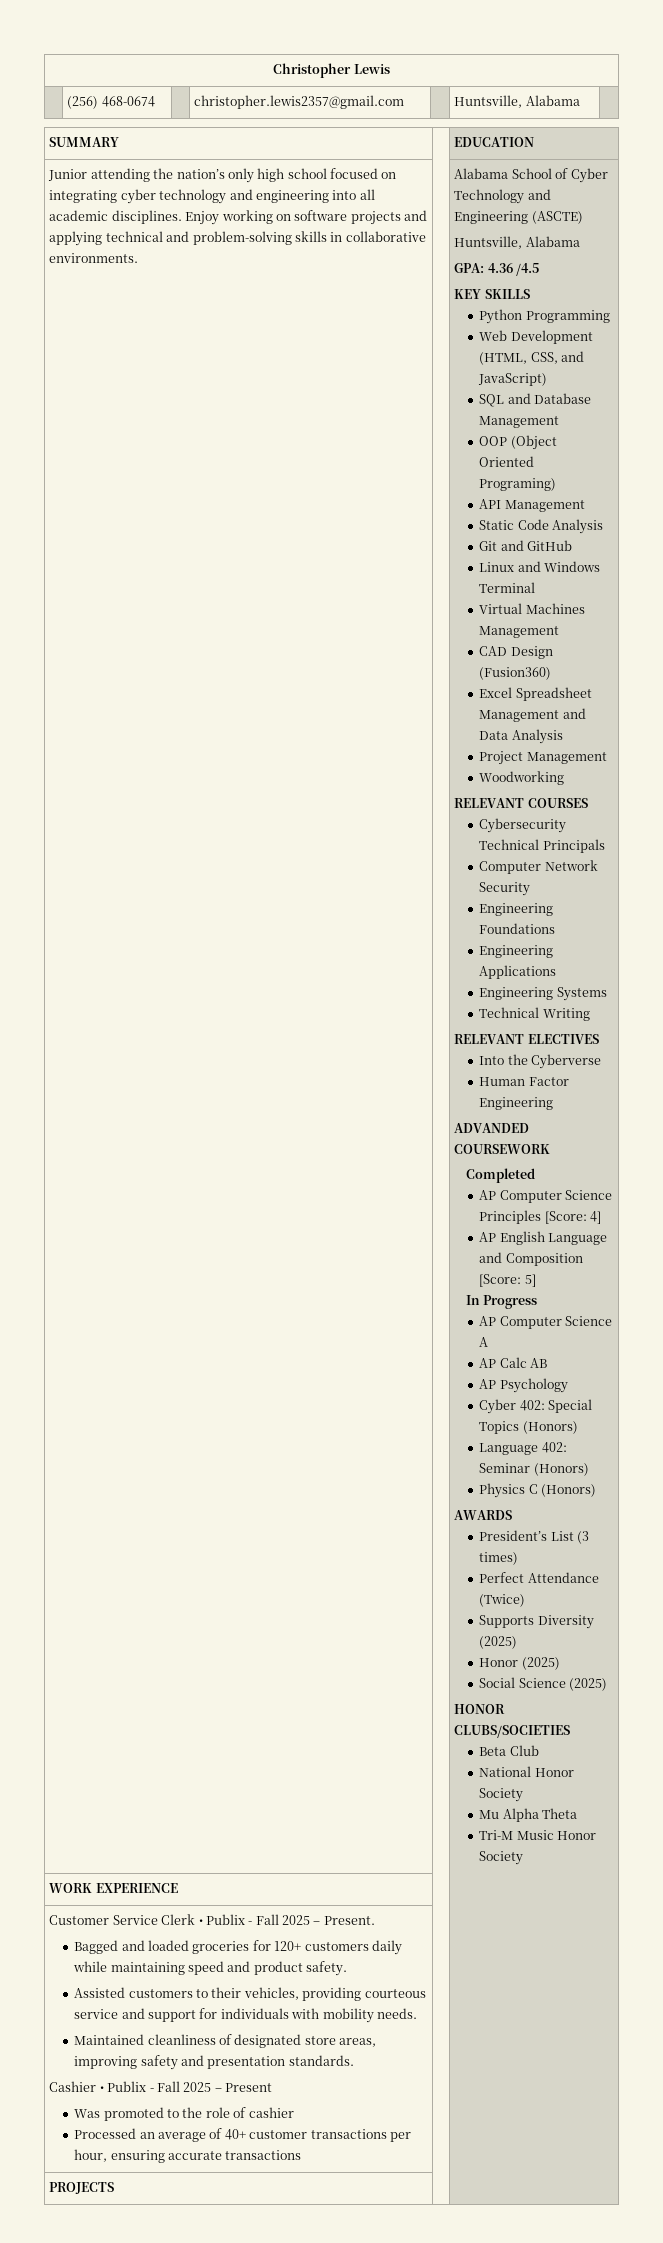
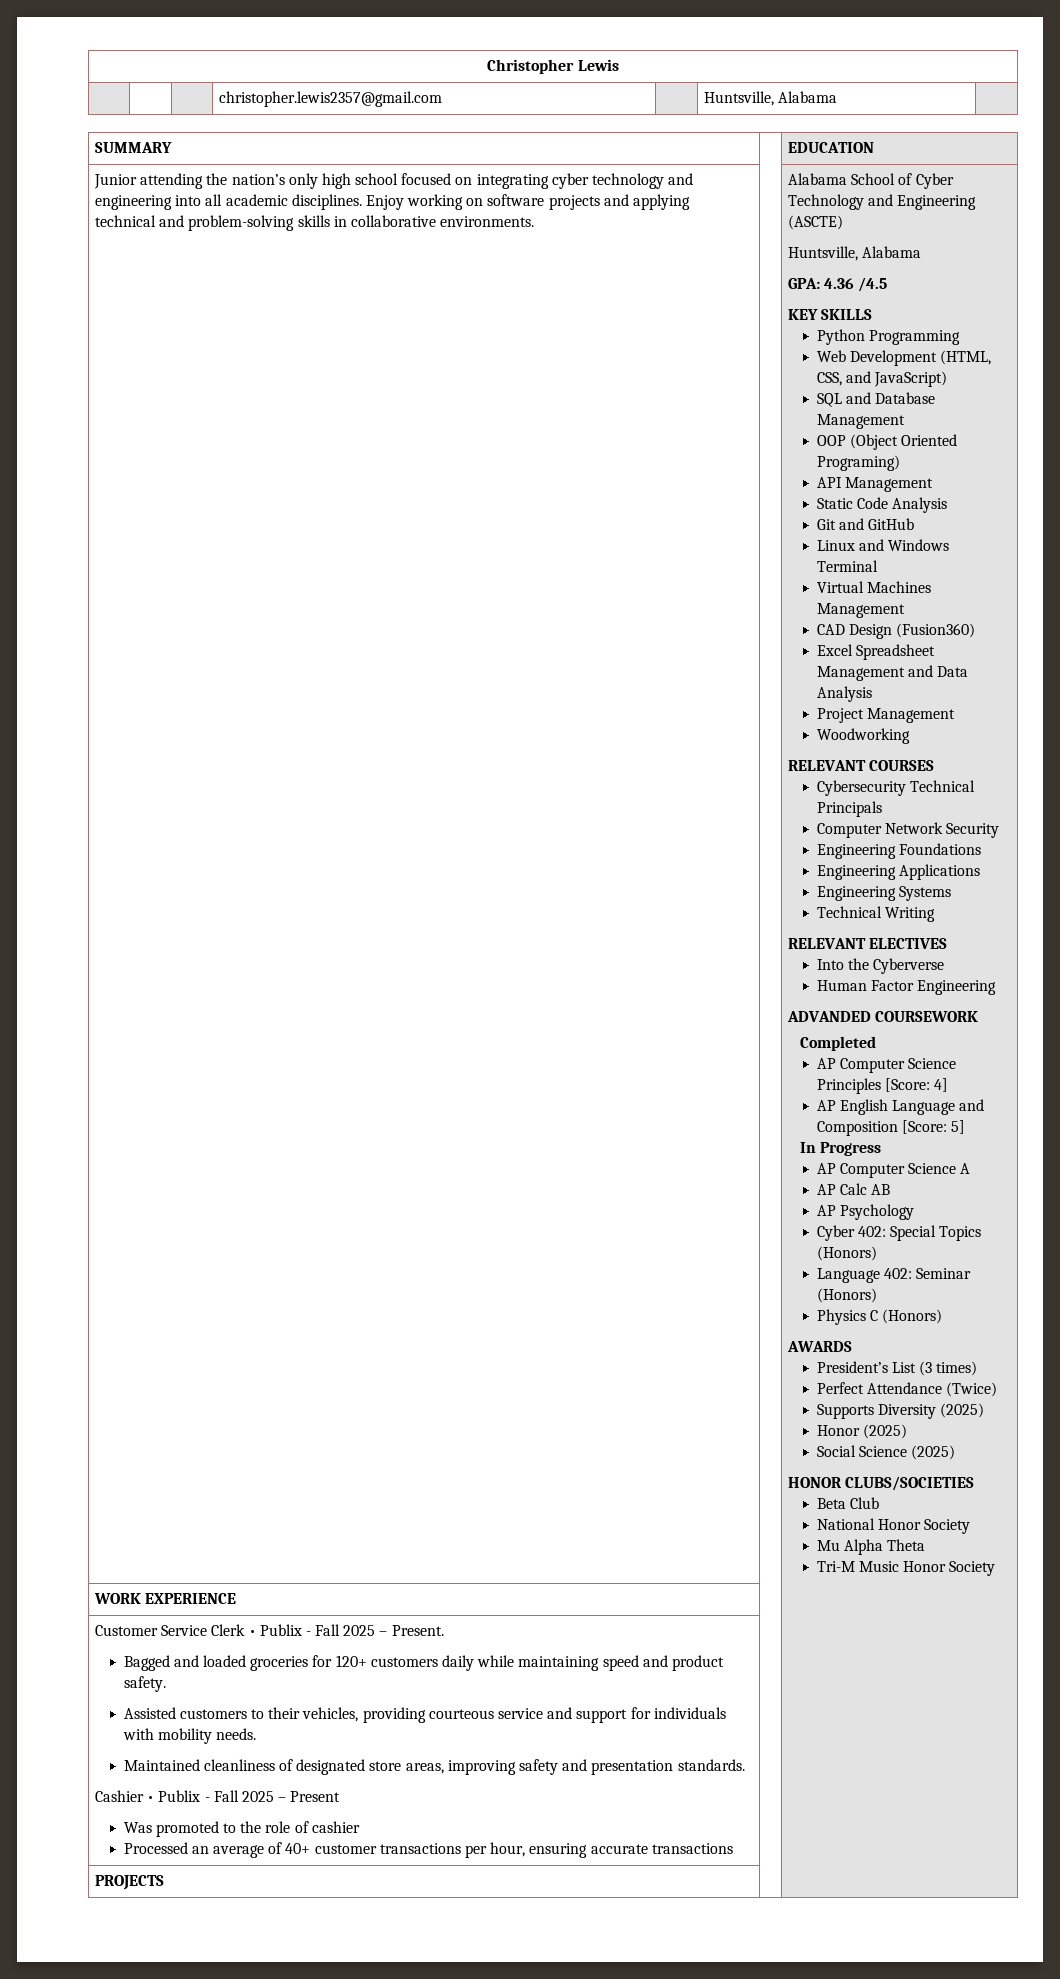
- | (256) 468-0674 | | christopher.lewis2357@gmail.com | | Huntsville, Alabama |
+ | | | christopher.lewis2357@gmail.com | | Huntsville, Alabama |

